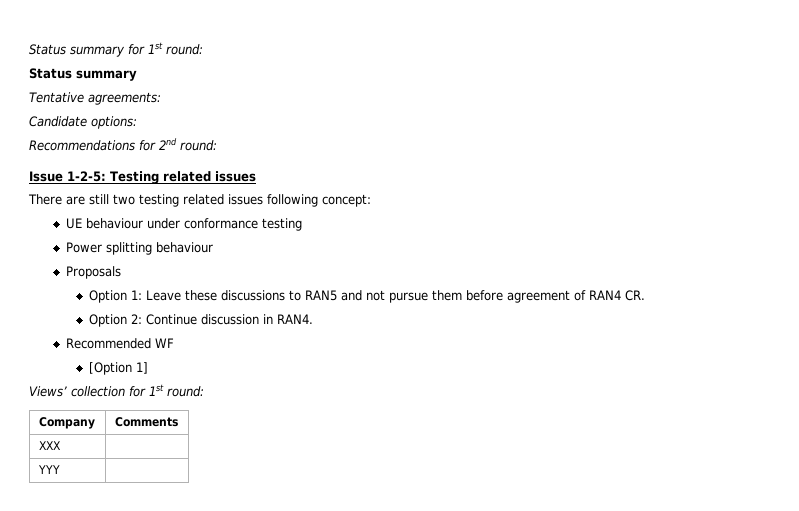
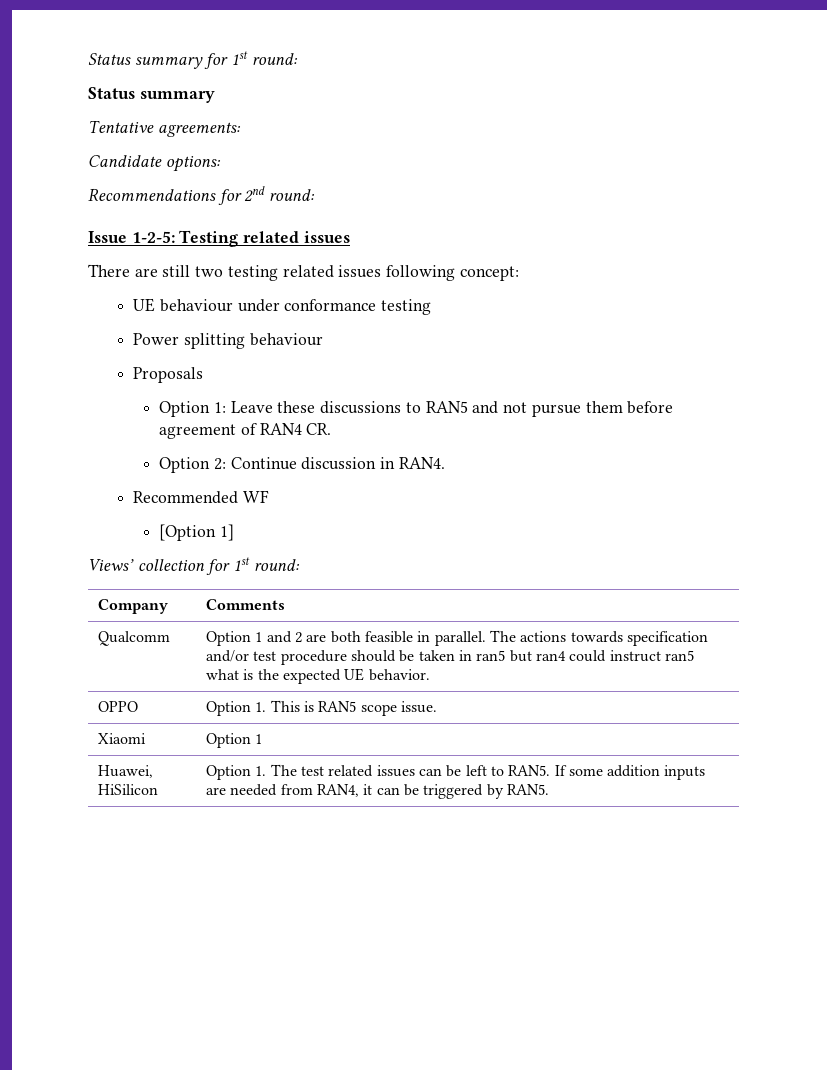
- XXX |
- YYY |
+ Qualcomm | Option 1 and 2 are both feasible in parallel. The actions towards specification and/or test procedure should be taken in ran5 but ran4 could instruct ran5 what is the expected UE behavior.
+ OPPO | Option 1. This is RAN5 scope issue.
+ Xiaomi | Option 1
+ Huawei, HiSilicon | Option 1. The test related issues can be left to RAN5. If some addition inputs are needed from RAN4, it can be triggered by RAN5.

